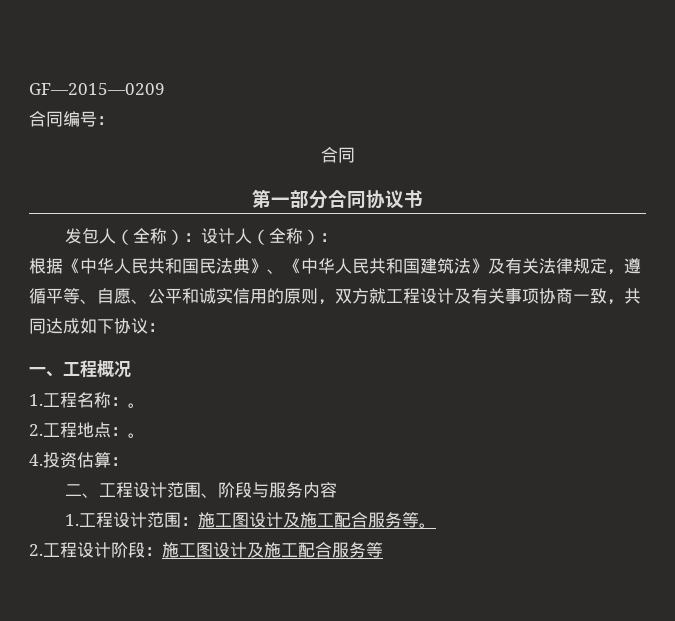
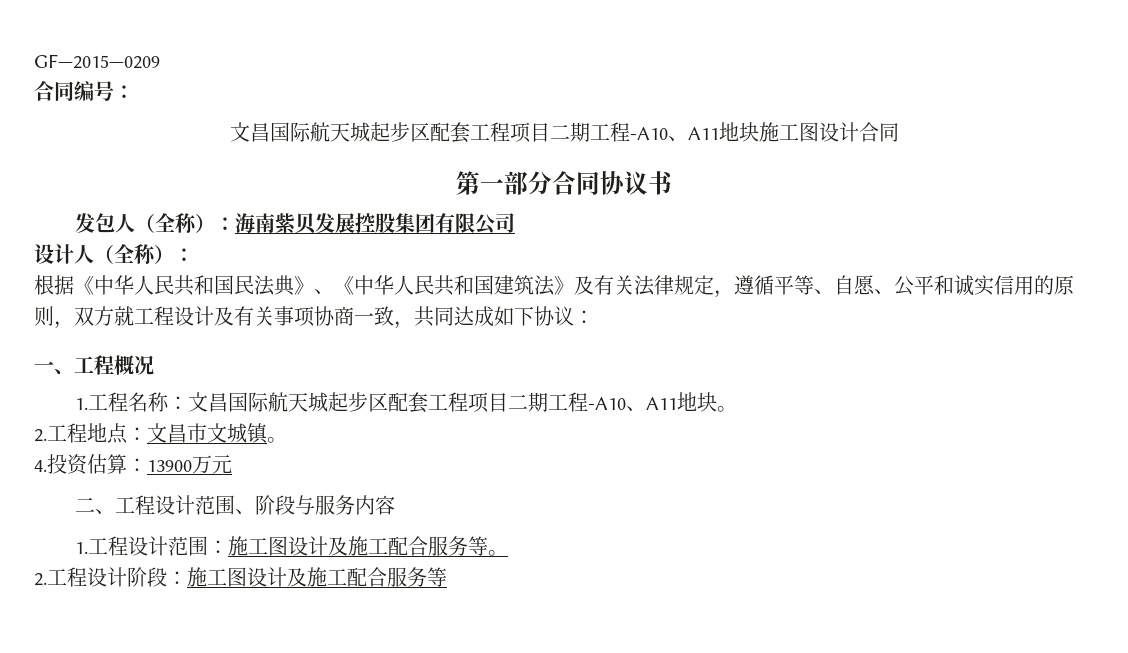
  合同编号：
- 合同
+ 文昌国际航天城起步区配套工程项目二期工程-A10、A11地块施工图设计合同
- 发包人（全称）：设计人（全称）：
+ 发包人（全称）：海南紫贝发展控股集团有限公司
+ 设计人（全称）：
- 1.工程名称：。
+ 1.工程名称：文昌国际航天城起步区配套工程项目二期工程-A10、A11地块。
- 2.工程地点：。
+ 2.工程地点：文昌市文城镇。
- 4.投资估算：
+ 4.投资估算：13900万元

